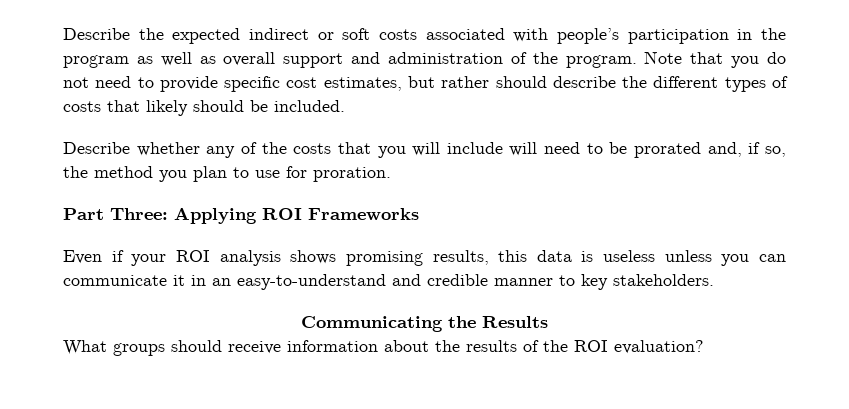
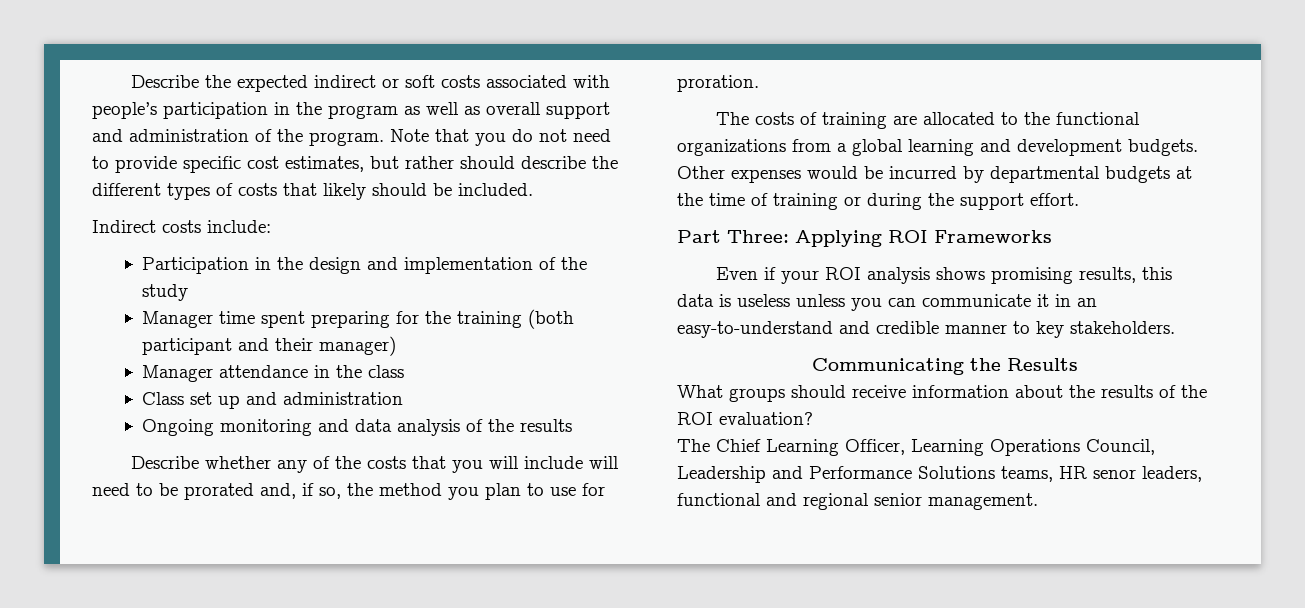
+ Indirect costs include:
+ Participation in the design and implementation of the study
+ Manager time spent preparing for the training (both participant and their manager)
+ Manager attendance in the class
+ Class set up and administration
+ Ongoing monitoring and data analysis of the results
+ The costs of training are allocated to the functional organizations from a global learning and development budgets. Other expenses would be incurred by departmental budgets at the time of training or during the support effort.
+ The Chief Learning Officer, Learning Operations Council, Leadership and Performance Solutions teams, HR senor leaders, functional and regional senior management.

